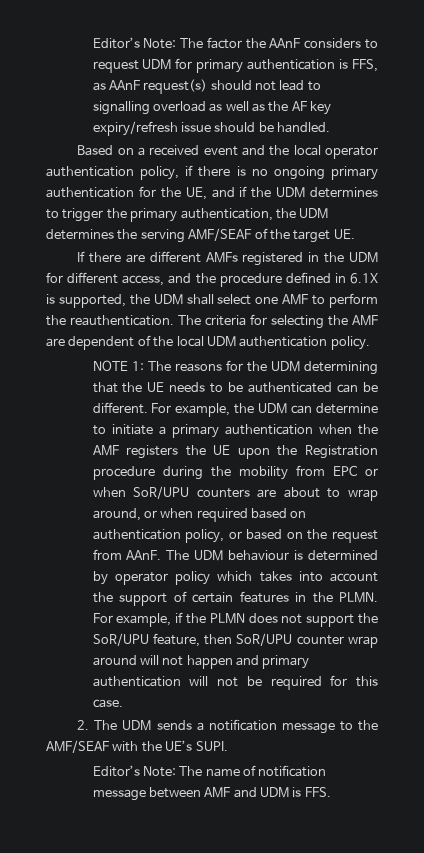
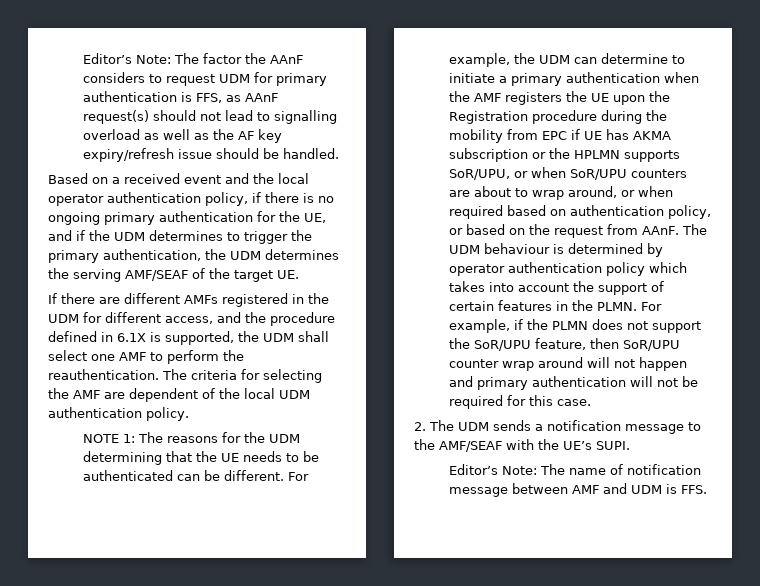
- For example, the UDM can determine to initiate a primary authentication when the AMF registers the UE upon the Registration procedure during the mobility from EPC or when SoR/UPU counters are about to wrap around, or when required based on authentication policy, or based on the request from AAnF.
+ For example, the UDM can determine to initiate a primary authentication when the AMF registers the UE upon the Registration procedure during the mobility from EPC if UE has AKMA subscription or the HPLMN supports SoR/UPU, or when SoR/UPU counters are about to wrap around, or when required based on authentication policy, or based on the request from AAnF.
- The UDM behaviour is determined by operator policy which takes into account the support of certain features in the PLMN.
+ The UDM behaviour is determined by operator authentication policy which takes into account the support of certain features in the PLMN.

